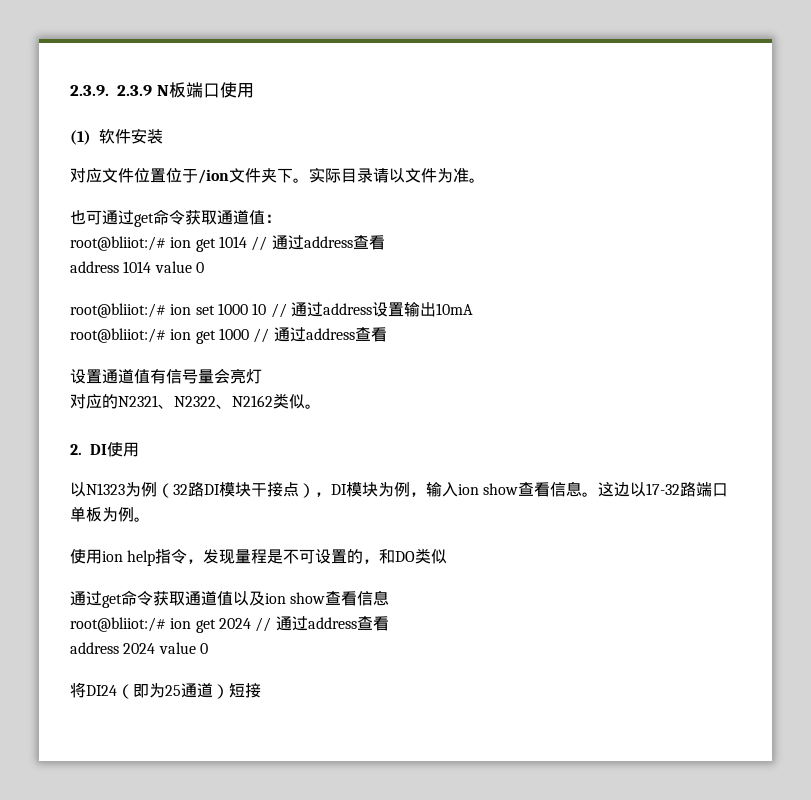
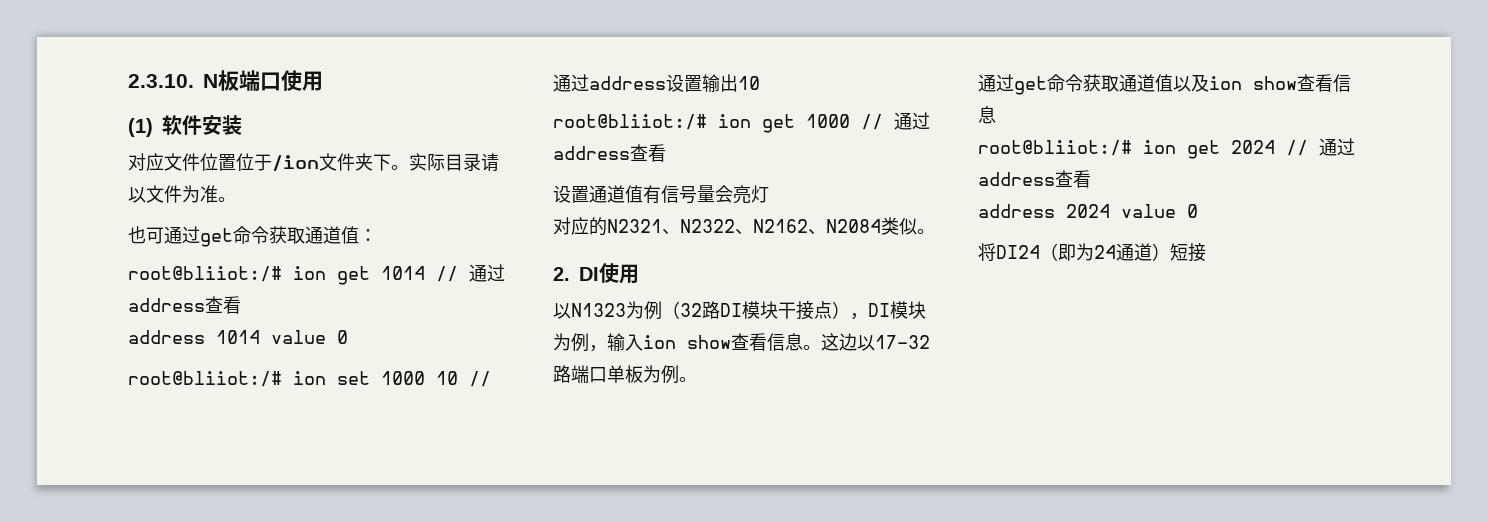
- 2.3.9. 2.3.9 N板端口使用
+ 2.3.10. N板端口使用
- root@bliiot:/# ion set 1000 10 // 通过address设置输出10mA
+ root@bliiot:/# ion set 1000 10 // 通过address设置输出10
- 对应的N2321、N2322、N2162类似。
+ 对应的N2321、N2322、N2162、N2084类似。
- 使用ion help指令，发现量程是不可设置的，和DO类似
- 将DI24（即为25通道）短接
+ 将DI24（即为24通道）短接

